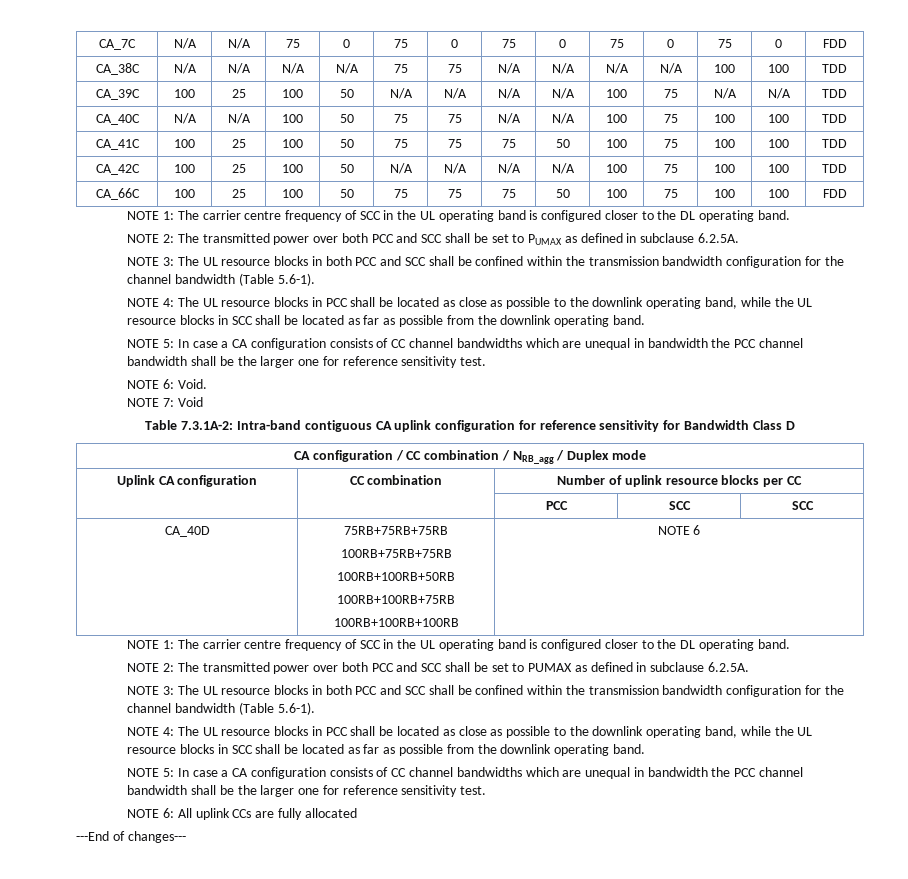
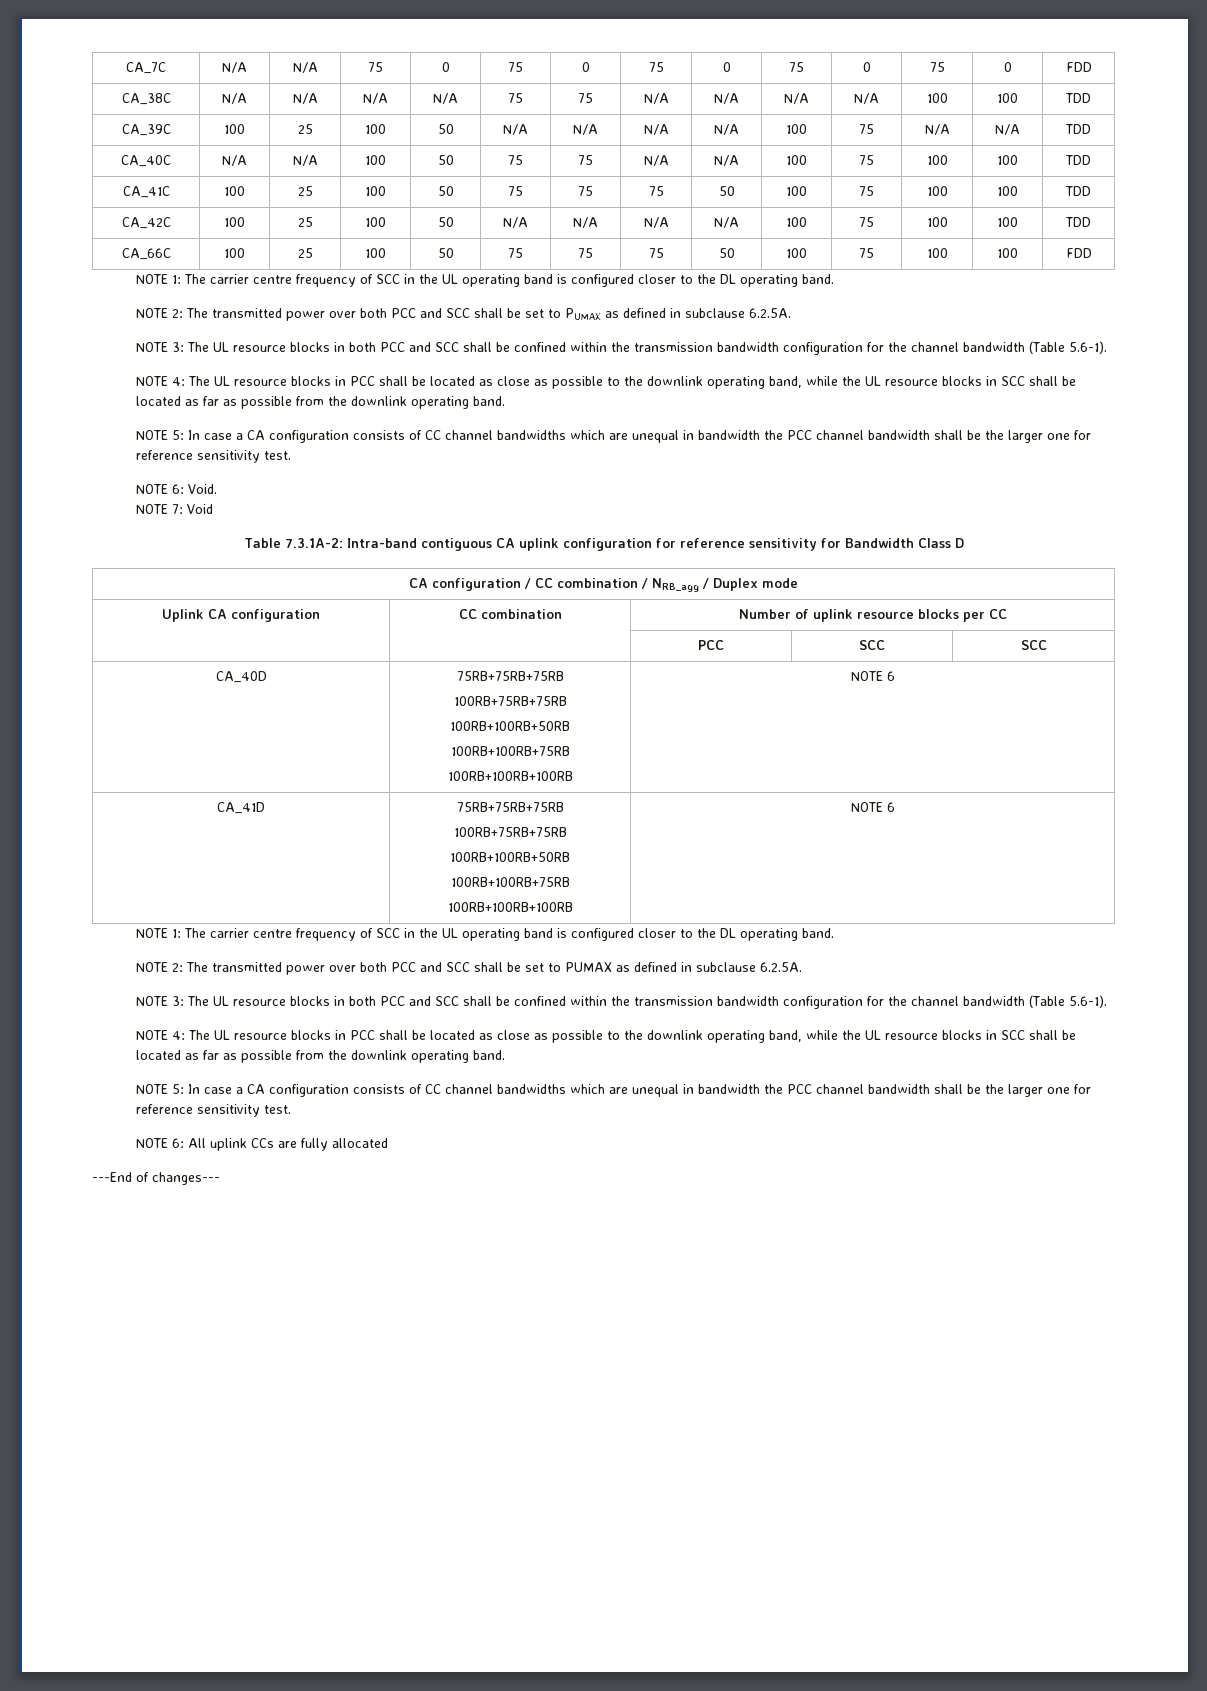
+ CA_41D | 75RB+75RB+75RB
+ 100RB+75RB+75RB
+ 100RB+100RB+50RB
+ 100RB+100RB+75RB
+ 100RB+100RB+100RB | NOTE 6

